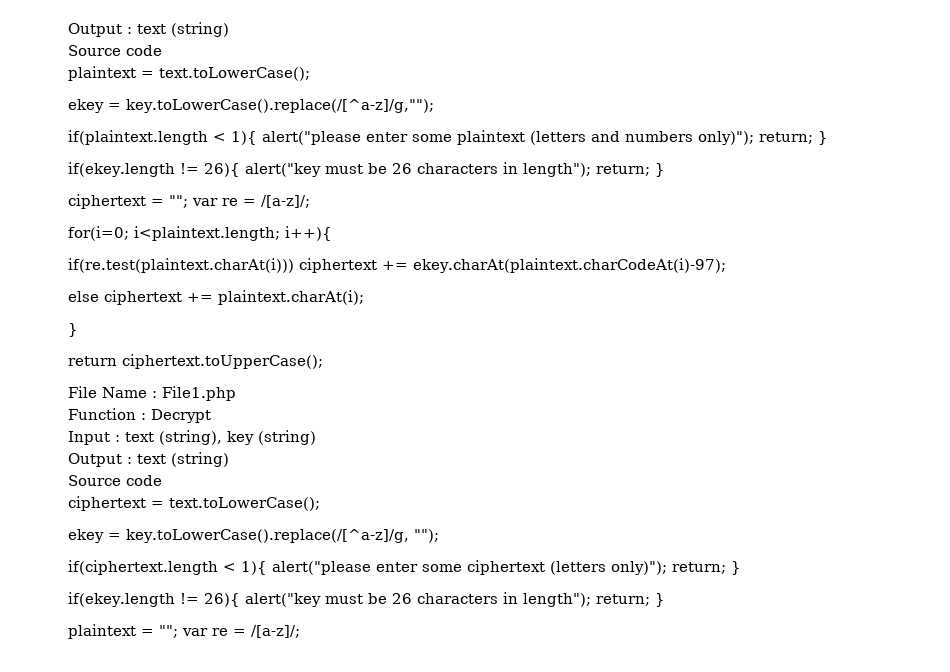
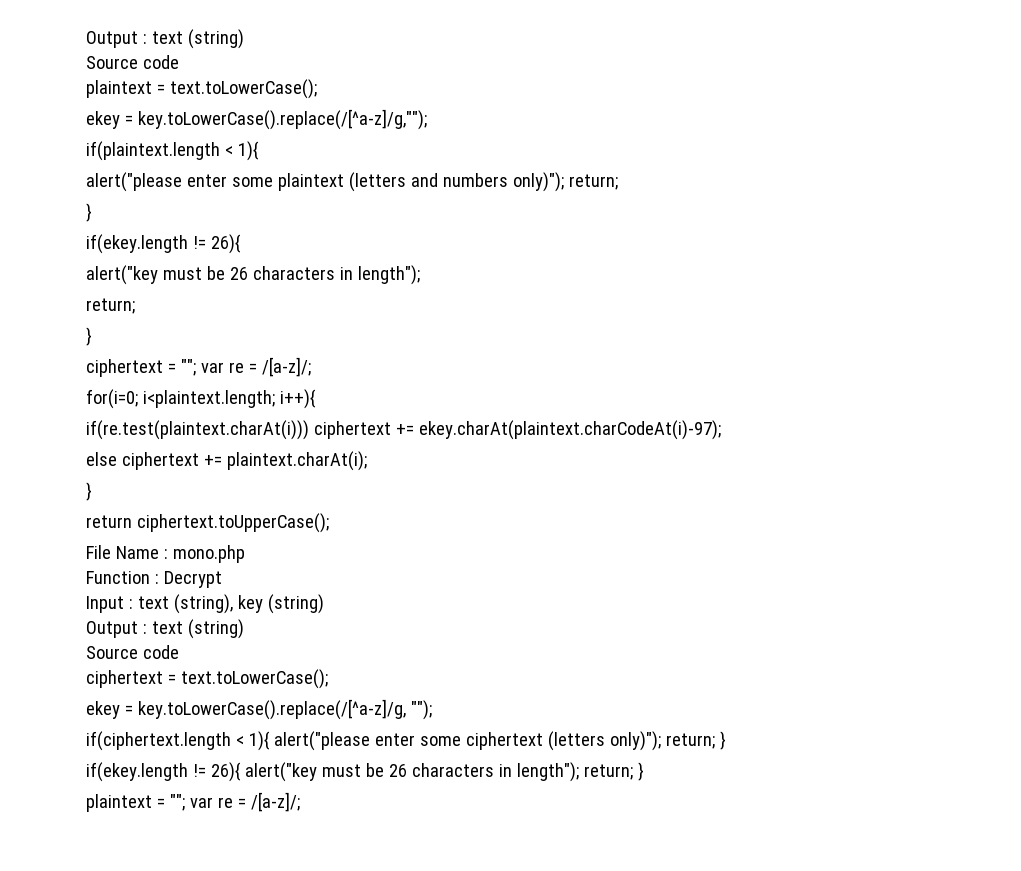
- if(plaintext.length < 1){ alert("please enter some plaintext (letters and numbers only)"); return; }
- if(ekey.length != 26){ alert("key must be 26 characters in length"); return; }
+ if(plaintext.length < 1){
+ alert("please enter some plaintext (letters and numbers only)"); return;
+ }
+ if(ekey.length != 26){
+ alert("key must be 26 characters in length");
+ return;
+ }
- File Name : File1.php
+ File Name : mono.php

